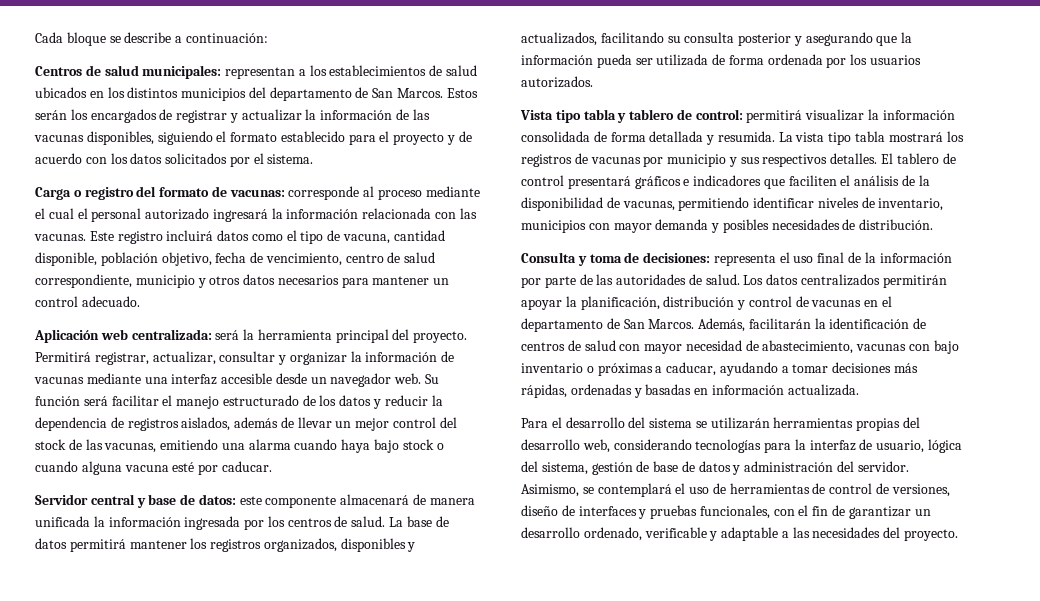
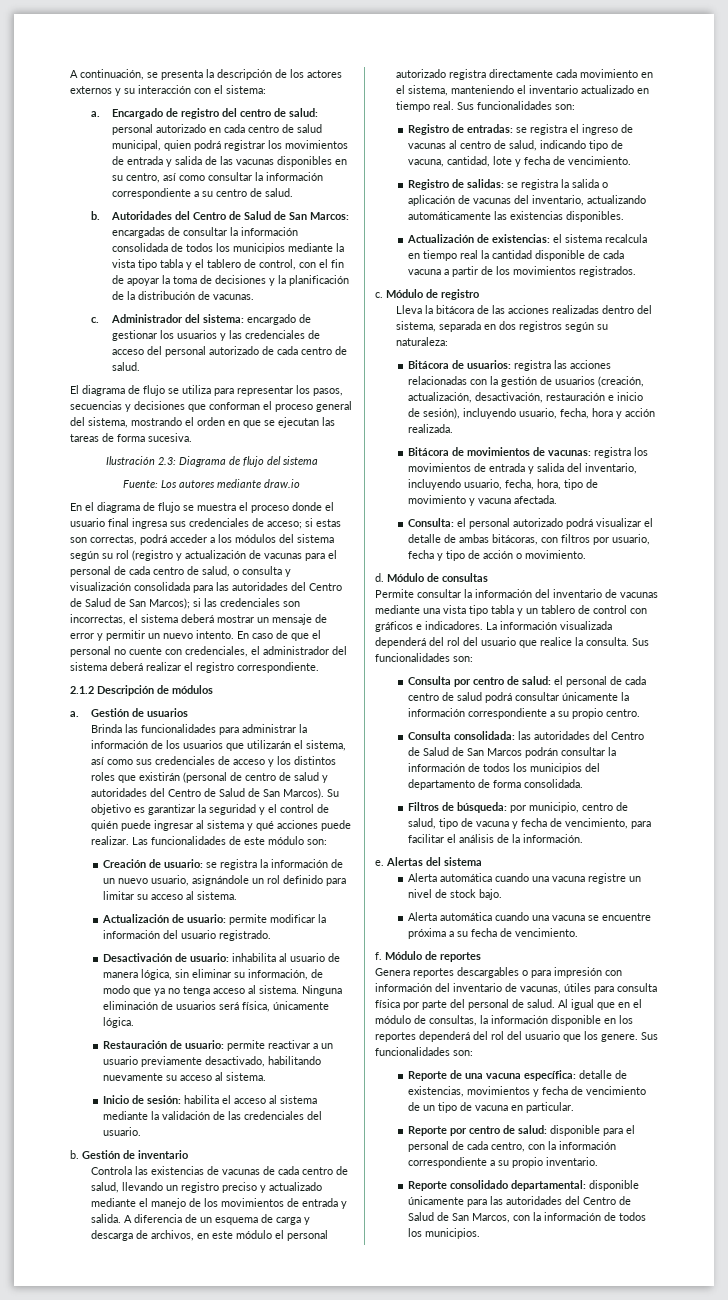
- Cada bloque se describe a continuación:
- Centros de salud municipales: representan a los establecimientos de salud ubicados en los distintos municipios del departamento de San Marcos. Estos serán los encargados de registrar y actualizar la información de las vacunas disponibles, siguiendo el formato establecido para el proyecto y de acuerdo con los datos solicitados por el sistema.
- Carga o registro del formato de vacunas: corresponde al proceso mediante el cual el personal autorizado ingresará la información relacionada con las vacunas. Este registro incluirá datos como el tipo de vacuna, cantidad disponible, población objetivo, fecha de vencimiento, centro de salud correspondiente, municipio y otros datos necesarios para mantener un control adecuado.
- Aplicación web centralizada: será la herramienta principal del proyecto. Permitirá registrar, actualizar, consultar y organizar la información de vacunas mediante una interfaz accesible desde un navegador web. Su función será facilitar el manejo estructurado de los datos y reducir la dependencia de registros aislados, además de llevar un mejor control del stock de las vacunas, emitiendo una alarma cuando haya bajo stock o cuando alguna vacuna esté por caducar.
- Servidor central y base de datos: este componente almacenará de manera unificada la información ingresada por los centros de salud. La base de datos permitirá mantener los registros organizados, disponibles y actualizados, facilitando su consulta posterior y asegurando que la información pueda ser utilizada de forma ordenada por los usuarios autorizados.
- Vista tipo tabla y tablero de control: permitirá visualizar la información consolidada de forma detallada y resumida. La vista tipo tabla mostrará los registros de vacunas por municipio y sus respectivos detalles. El tablero de control presentará gráficos e indicadores que faciliten el análisis de la disponibilidad de vacunas, permitiendo identificar niveles de inventario, municipios con mayor demanda y posibles necesidades de distribución.
- Consulta y toma de decisiones: representa el uso final de la información por parte de las autoridades de salud. Los datos centralizados permitirán apoyar la planificación, distribución y control de vacunas en el departamento de San Marcos. Además, facilitarán la identificación de centros de salud con mayor necesidad de abastecimiento, vacunas con bajo inventario o próximas a caducar, ayudando a tomar decisiones más rápidas, ordenadas y basadas en información actualizada.
- Para el desarrollo del sistema se utilizarán herramientas propias del desarrollo web, considerando tecnologías para la interfaz de usuario, lógica del sistema, gestión de base de datos y administración del servidor. Asimismo, se contemplará el uso de herramientas de control de versiones, diseño de interfaces y pruebas funcionales, con el fin de garantizar un desarrollo ordenado, verificable y adaptable a las necesidades del proyecto.
+ A continuación, se presenta la descripción de los actores externos y su interacción con el sistema:
+ a. Encargado de registro del centro de salud: personal autorizado en cada centro de salud municipal, quien podrá registrar los movimientos de entrada y salida de las vacunas disponibles en su centro, así como consultar la información correspondiente a su centro de salud.
+ b. Autoridades del Centro de Salud de San Marcos: encargadas de consultar la información consolidada de todos los municipios mediante la vista tipo tabla y el tablero de control, con el fin de apoyar la toma de decisiones y la planificación de la distribución de vacunas.
+ c. Administrador del sistema: encargado de gestionar los usuarios y las credenciales de acceso del personal autorizado de cada centro de salud.
+ El diagrama de flujo se utiliza para representar los pasos, secuencias y decisiones que conforman el proceso general del sistema, mostrando el orden en que se ejecutan las tareas de forma sucesiva.
+ Ilustración 2.3: Diagrama de flujo del sistema
+ Fuente: Los autores mediante draw.io
+ En el diagrama de flujo se muestra el proceso donde el usuario final ingresa sus credenciales de acceso; si estas son correctas, podrá acceder a los módulos del sistema según su rol (registro y actualización de vacunas para el personal de cada centro de salud, o consulta y visualización consolidada para las autoridades del Centro de Salud de San Marcos); si las credenciales son incorrectas, el sistema deberá mostrar un mensaje de error y permitir un nuevo intento. En caso de que el personal no cuente con credenciales, el administrador del sistema deberá realizar el registro correspondiente.
+ 2.1.2 Descripción de módulos
+ a. Gestión de usuarios
+ Brinda las funcionalidades para administrar la información de los usuarios que utilizarán el sistema, así como sus credenciales de acceso y los distintos roles que existirán (personal de centro de salud y autoridades del Centro de Salud de San Marcos). Su objetivo es garantizar la seguridad y el control de quién puede ingresar al sistema y qué acciones puede realizar. Las funcionalidades de este módulo son:
+ Creación de usuario: se registra la información de un nuevo usuario, asignándole un rol definido para limitar su acceso al sistema.
+ Actualización de usuario: permite modificar la información del usuario registrado.
+ Desactivación de usuario: inhabilita al usuario de manera lógica, sin eliminar su información, de modo que ya no tenga acceso al sistema. Ninguna eliminación de usuarios será física, únicamente lógica.
+ Restauración de usuario: permite reactivar a un usuario previamente desactivado, habilitando nuevamente su acceso al sistema.
+ Inicio de sesión: habilita el acceso al sistema mediante la validación de las credenciales del usuario.
+ b. Gestión de inventario
+ Controla las existencias de vacunas de cada centro de salud, llevando un registro preciso y actualizado mediante el manejo de los movimientos de entrada y salida. A diferencia de un esquema de carga y descarga de archivos, en este módulo el personal autorizado registra directamente cada movimiento en el sistema, manteniendo el inventario actualizado en tiempo real. Sus funcionalidades son:
+ Registro de entradas: se registra el ingreso de vacunas al centro de salud, indicando tipo de vacuna, cantidad, lote y fecha de vencimiento.
+ Registro de salidas: se registra la salida o aplicación de vacunas del inventario, actualizando automáticamente las existencias disponibles.
+ Actualización de existencias: el sistema recalcula en tiempo real la cantidad disponible de cada vacuna a partir de los movimientos registrados.
+ c. Módulo de registro
+ Lleva la bitácora de las acciones realizadas dentro del sistema, separada en dos registros según su naturaleza:
+ Bitácora de usuarios: registra las acciones relacionadas con la gestión de usuarios (creación, actualización, desactivación, restauración e inicio de sesión), incluyendo usuario, fecha, hora y acción realizada.
+ Bitácora de movimientos de vacunas: registra los movimientos de entrada y salida del inventario, incluyendo usuario, fecha, hora, tipo de movimiento y vacuna afectada.
+ Consulta: el personal autorizado podrá visualizar el detalle de ambas bitácoras, con filtros por usuario, fecha y tipo de acción o movimiento.
+ d. Módulo de consultas
+ Permite consultar la información del inventario de vacunas mediante una vista tipo tabla y un tablero de control con gráficos e indicadores. La información visualizada dependerá del rol del usuario que realice la consulta. Sus funcionalidades son:
+ Consulta por centro de salud: el personal de cada centro de salud podrá consultar únicamente la información correspondiente a su propio centro.
+ Consulta consolidada: las autoridades del Centro de Salud de San Marcos podrán consultar la información de todos los municipios del departamento de forma consolidada.
+ Filtros de búsqueda: por municipio, centro de salud, tipo de vacuna y fecha de vencimiento, para facilitar el análisis de la información.
+ e. Alertas del sistema
+ Alerta automática cuando una vacuna registre un nivel de stock bajo.
+ Alerta automática cuando una vacuna se encuentre próxima a su fecha de vencimiento.
+ f. Módulo de reportes
+ Genera reportes descargables o para impresión con información del inventario de vacunas, útiles para consulta física por parte del personal de salud. Al igual que en el módulo de consultas, la información disponible en los reportes dependerá del rol del usuario que los genere. Sus funcionalidades son:
+ Reporte de una vacuna específica: detalle de existencias, movimientos y fecha de vencimiento de un tipo de vacuna en particular.
+ Reporte por centro de salud: disponible para el personal de cada centro, con la información correspondiente a su propio inventario.
+ Reporte consolidado departamental: disponible únicamente para las autoridades del Centro de Salud de San Marcos, con la información de todos los municipios.

